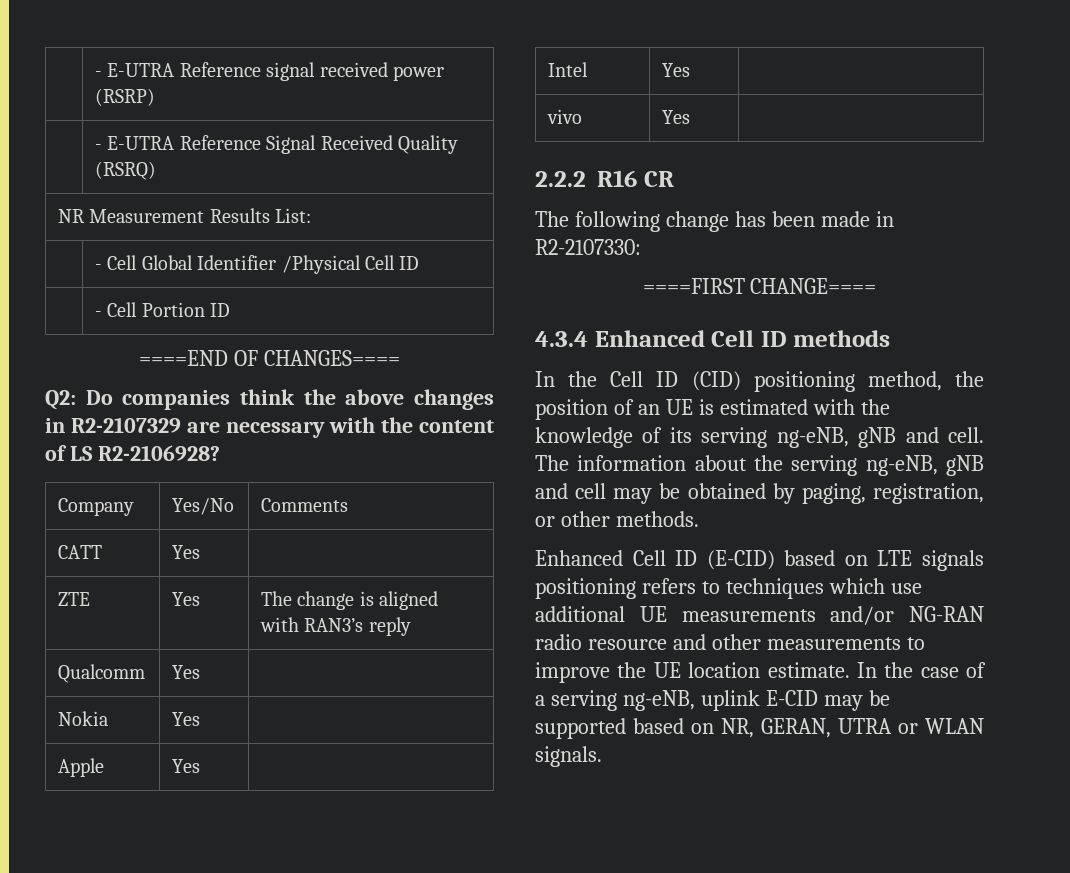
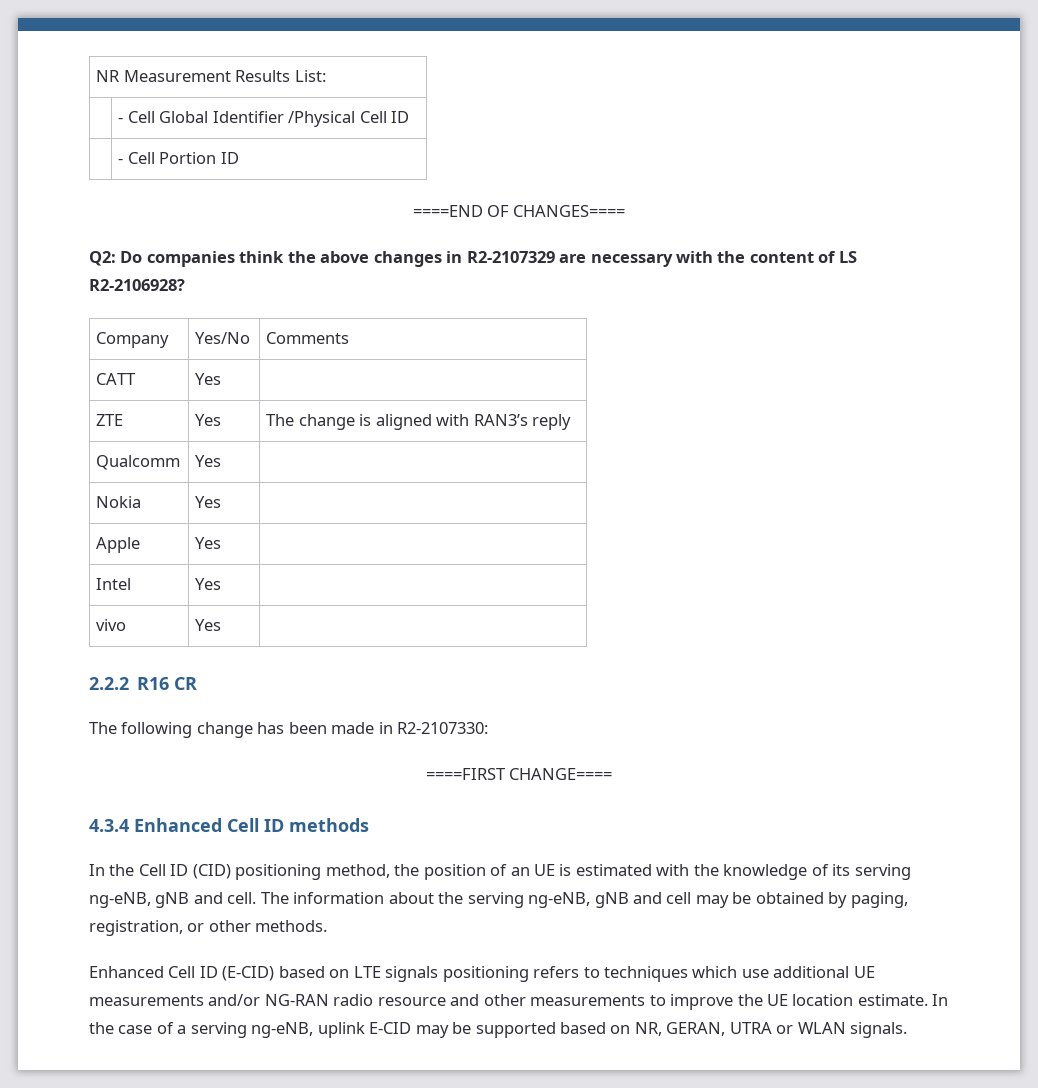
- | - E-UTRA Reference signal received power (RSRP)
- | - E-UTRA Reference Signal Received Quality (RSRQ)

